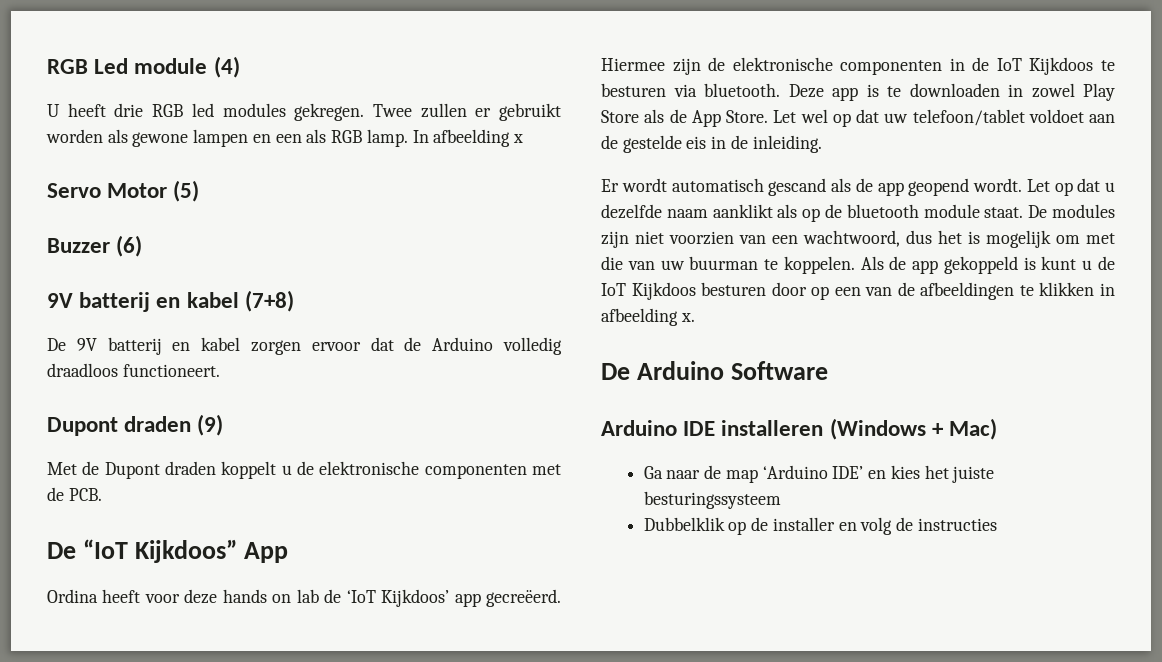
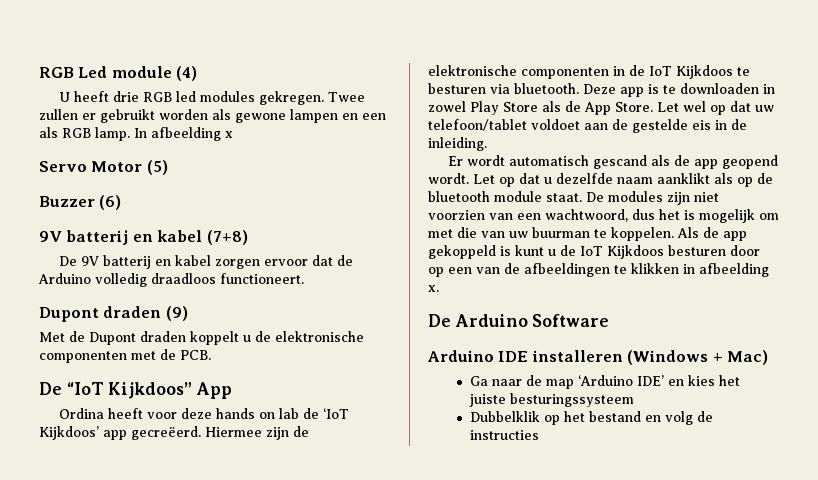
- Dubbelklik op de installer en volg de instructies
+ Dubbelklik op het bestand en volg de instructies

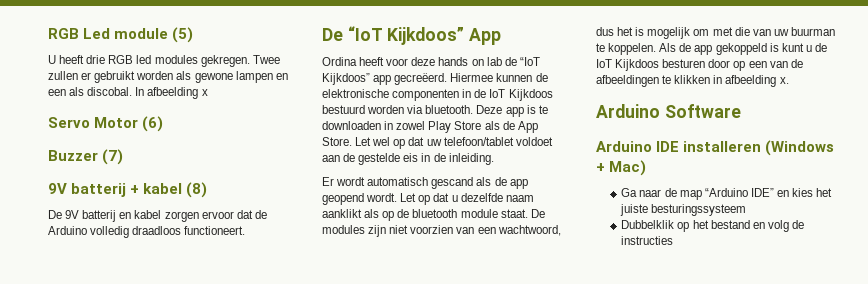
- RGB Led module (4)
+ RGB Led module (5)
- Twee zullen er gebruikt worden als gewone lampen en een als RGB lamp.
+ Twee zullen er gebruikt worden als gewone lampen en een als discobal.
- Servo Motor (5)
+ Servo Motor (6)
- Buzzer (6)
- 9V batterij en kabel (7+8)
+ Buzzer (7)
+ 9V batterij + kabel (8)
- Dupont draden (9)
- Met de Dupont draden koppelt u de elektronische componenten met de PCB.
- Ordina heeft voor deze hands on lab de ‘IoT Kijkdoos’ app gecreëerd.
+ Ordina heeft voor deze hands on lab de “IoT Kijkdoos” app gecreëerd.
- Hiermee zijn de elektronische componenten in de IoT Kijkdoos te besturen via bluetooth.
+ Hiermee kunnen de elektronische componenten in de IoT Kijkdoos bestuurd worden via bluetooth.
- De Arduino Software
+ Arduino Software
- Ga naar de map ‘Arduino IDE’ en kies het juiste besturingssysteem
+ Ga naar de map “Arduino IDE” en kies het juiste besturingssysteem

